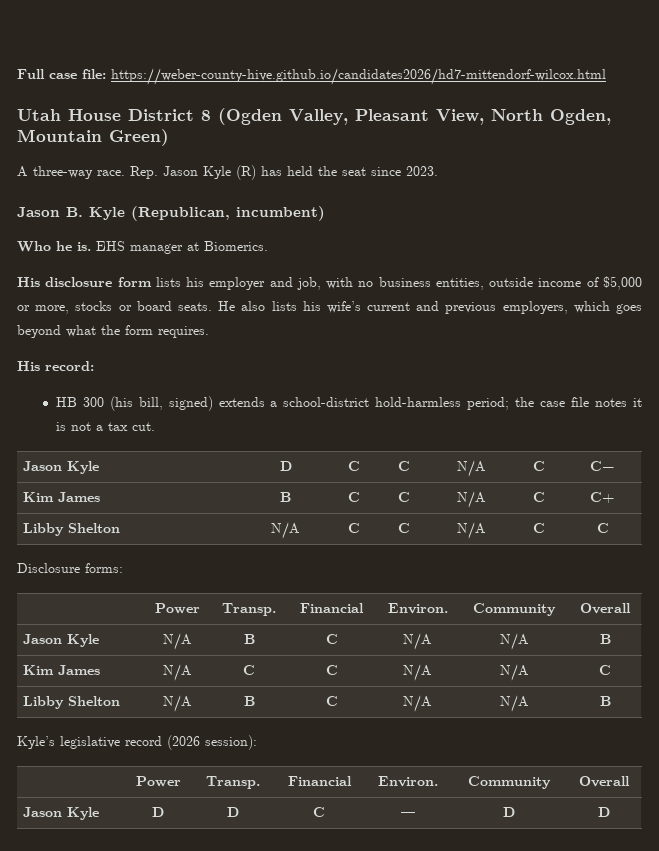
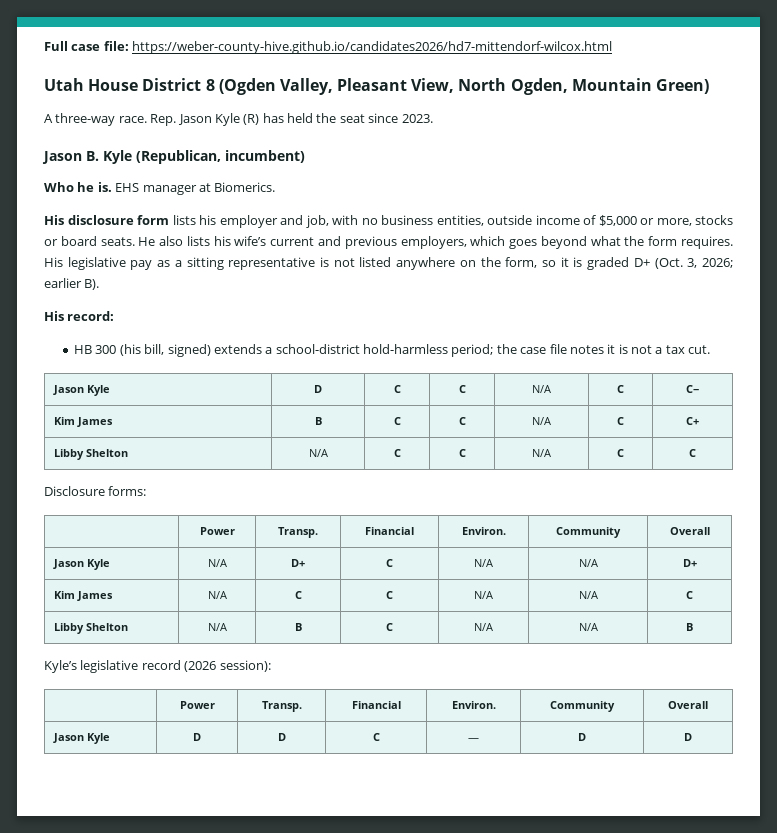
+ His legislative pay as a sitting representative is not listed anywhere on the form, so it is graded D+ (Oct. 3, 2026; earlier B).
- Jason Kyle | N/A | B | C | N/A | N/A | B
+ Jason Kyle | N/A | D+ | C | N/A | N/A | D+

